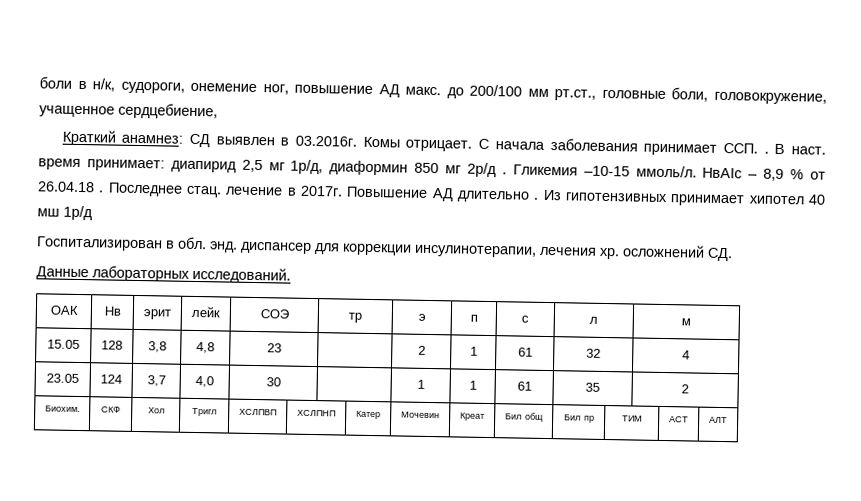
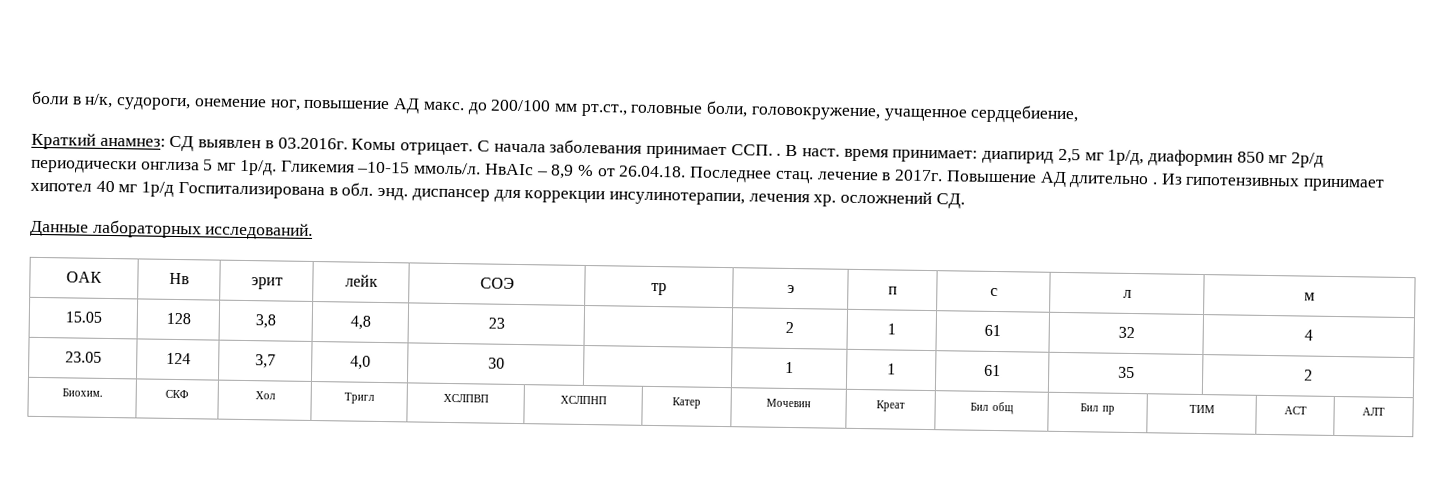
- В наст. время принимает: диапирид 2,5 мг 1р/д, диаформин 850 мг 2р/д .
+ В наст. время принимает: диапирид 2,5 мг 1р/д, диаформин 850 мг 2р/д периодически онглиза 5 мг 1р/д.
- НвАIс – 8,9 % от 26.04.18 . Последнее стац. лечение в 2017г.
+ НвАIс – 8,9 % от 26.04.18. Последнее стац. лечение в 2017г.
- Из гипотензивных принимает хипотел 40 мш 1р/д
- Госпитализирован в обл. энд. диспансер для коррекции инсулинотерапии, лечения хр. осложнений СД.
+ Из гипотензивных принимает хипотел 40 мг 1р/д Госпитализирована в обл. энд. диспансер для коррекции инсулинотерапии, лечения хр. осложнений СД.

